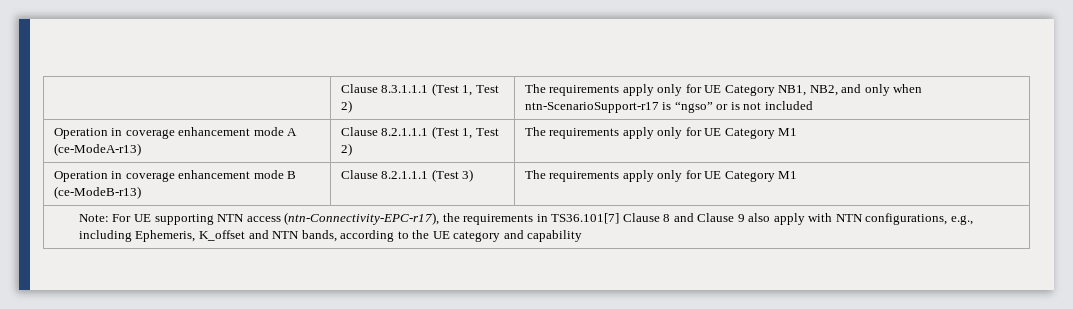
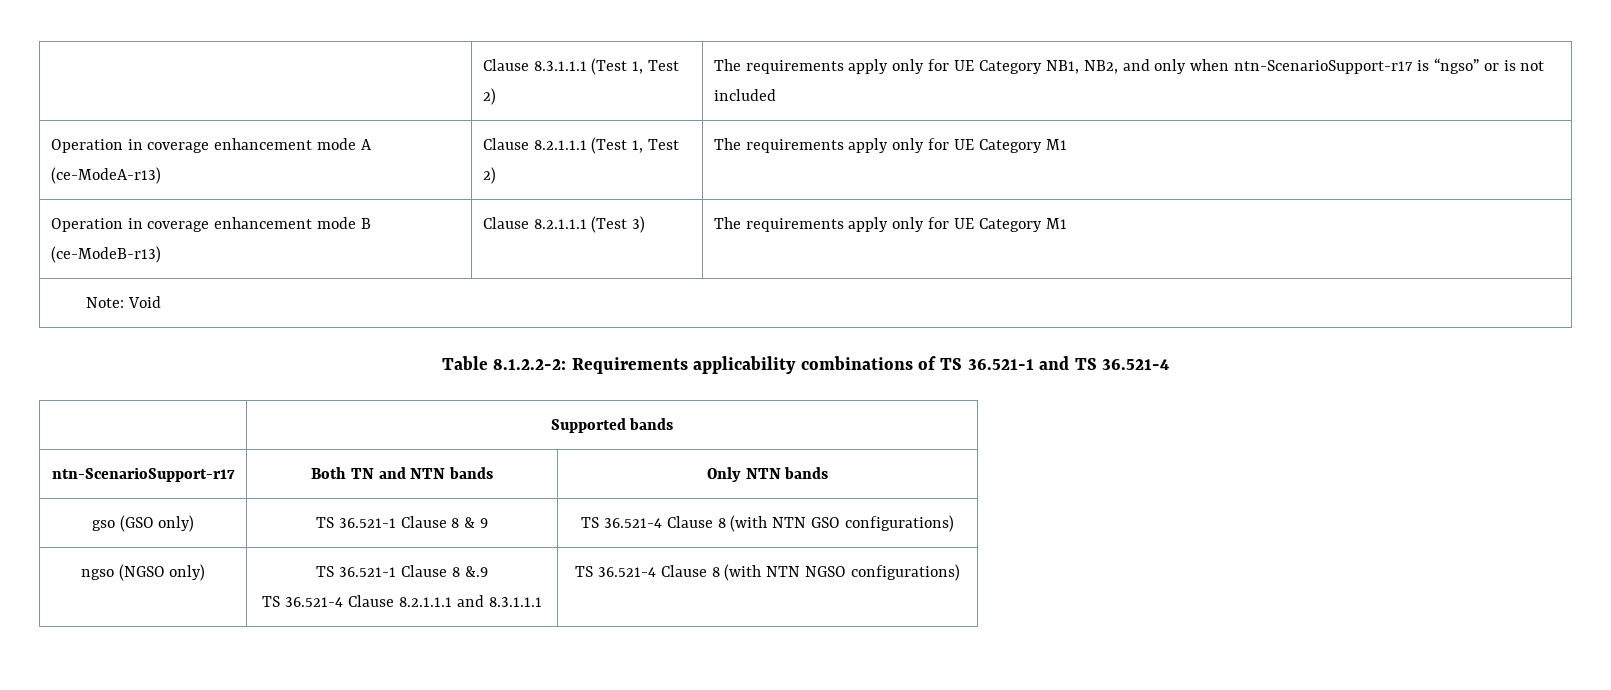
- Note: For UE supporting NTN access (ntn-Connectivity-EPC-r17), the requirements in TS36.101[7] Clause 8 and Clause 9 also apply with NTN configurations, e.g., including Ephemeris, K_offset and NTN bands, according to the UE category and capability
+ Note: Void
+ Table 8.1.2.2-2: Requirements applicability combinations of TS 36.521-1 and TS 36.521-4
+ | Supported bands
+ ntn-ScenarioSupport-r17 | Both TN and NTN bands | Only NTN bands
+ gso (GSO only) | TS 36.521-1 Clause 8 & 9 | TS 36.521-4 Clause 8 (with NTN GSO configurations)
+ ngso (NGSO only) | TS 36.521-1 Clause 8 &.9
+ TS 36.521-4 Clause 8.2.1.1.1 and 8.3.1.1.1 | TS 36.521-4 Clause 8 (with NTN NGSO configurations)

